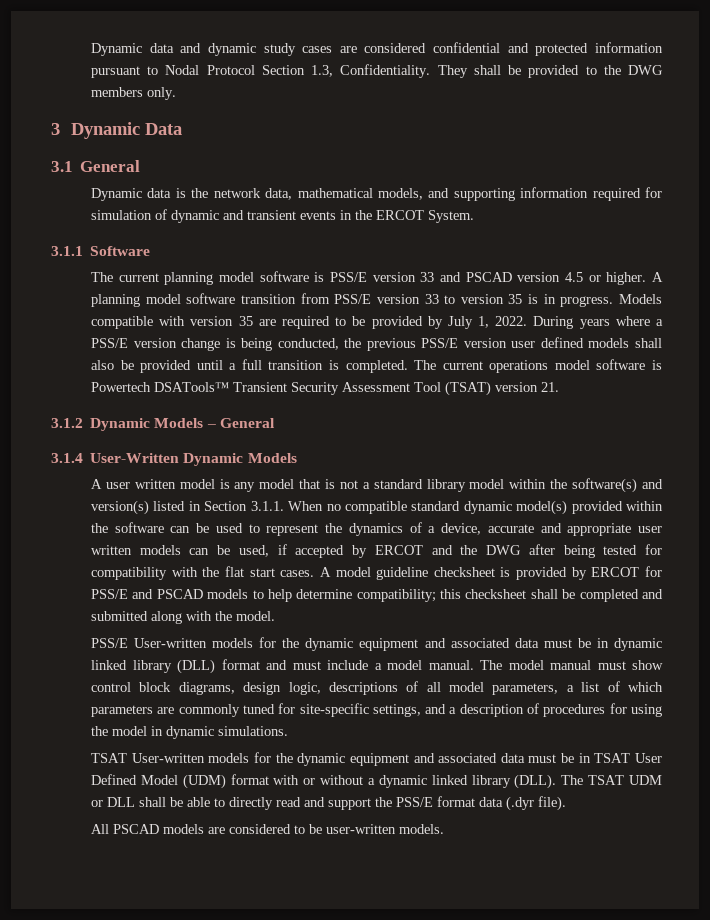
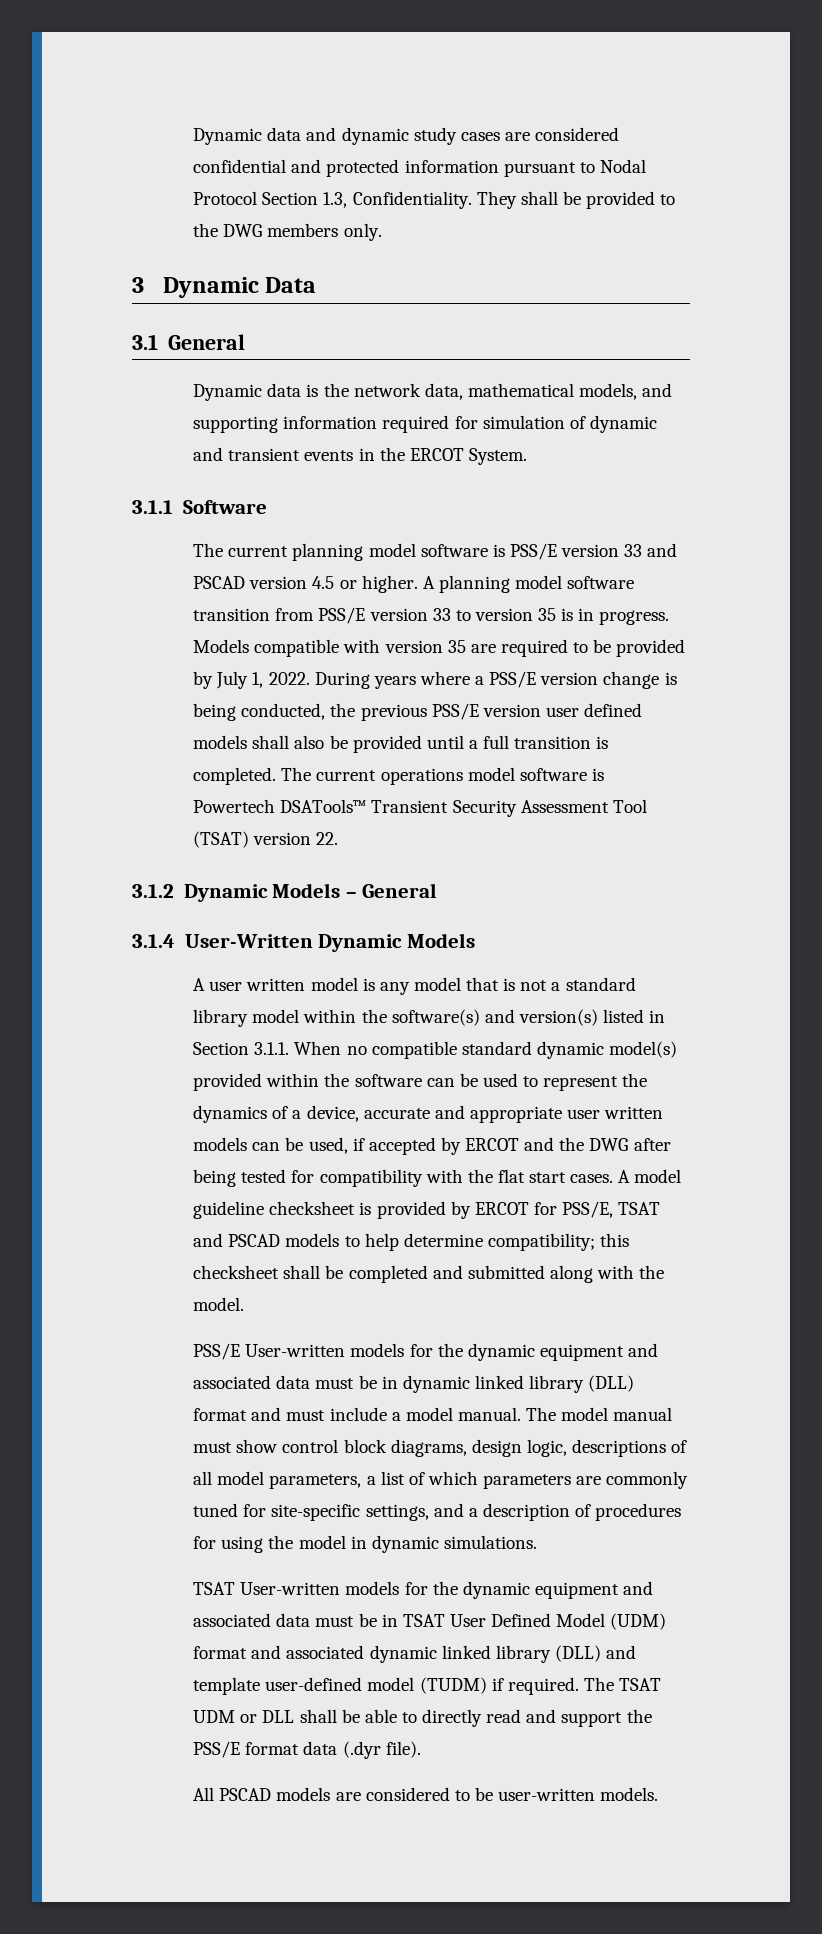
- The current operations model software is Powertech DSATools™ Transient Security Assessment Tool (TSAT) version 21.
+ The current operations model software is Powertech DSATools™ Transient Security Assessment Tool (TSAT) version 22.
- A model guideline checksheet is provided by ERCOT for PSS/E and PSCAD models to help determine compatibility; this checksheet shall be completed and submitted along with the model.
+ A model guideline checksheet is provided by ERCOT for PSS/E, TSAT and PSCAD models to help determine compatibility; this checksheet shall be completed and submitted along with the model.
- TSAT User-written models for the dynamic equipment and associated data must be in TSAT User Defined Model (UDM) format with or without a dynamic linked library (DLL).
+ TSAT User-written models for the dynamic equipment and associated data must be in TSAT User Defined Model (UDM) format and associated dynamic linked library (DLL) and template user-defined model (TUDM) if required.

